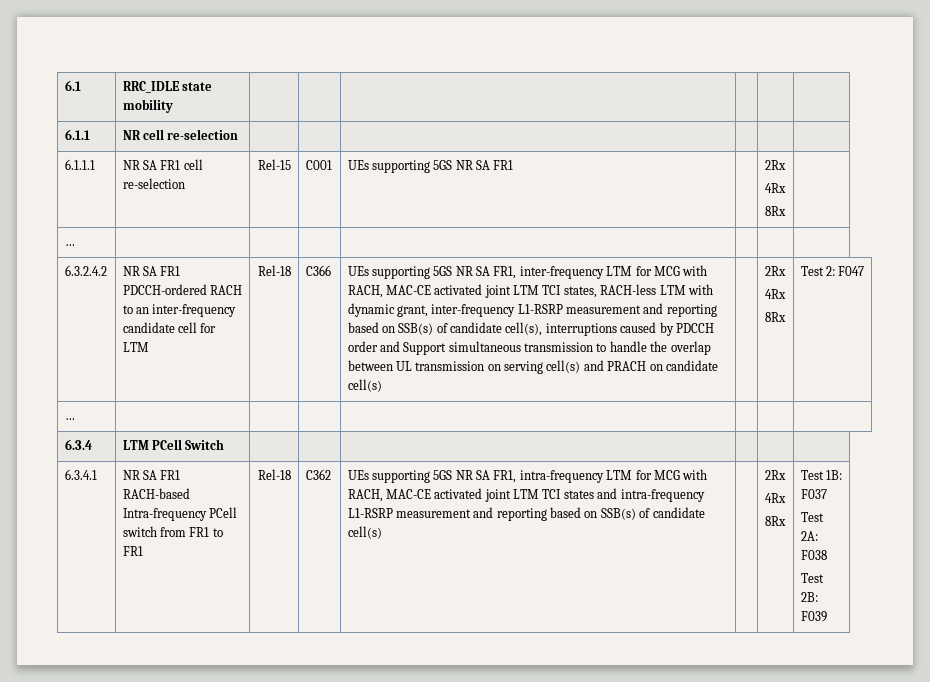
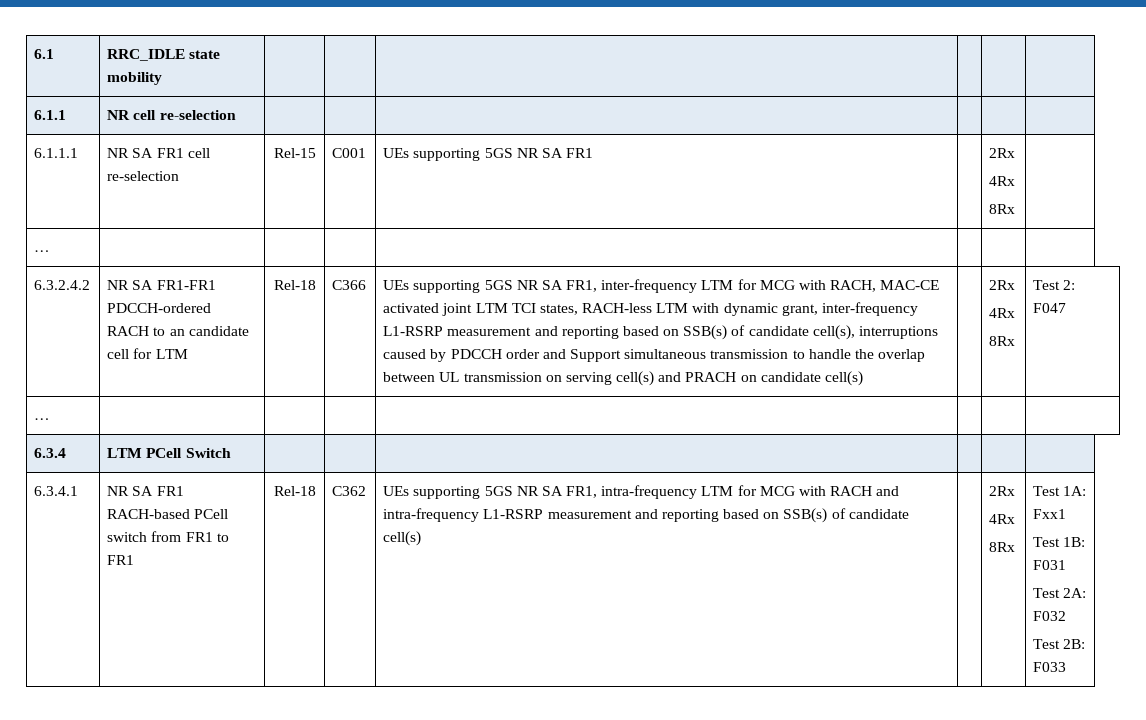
- NR SA FR1 PDCCH-ordered RACH to an inter-frequency candidate cell for LTM
+ NR SA FR1-FR1 PDCCH-ordered RACH to an candidate cell for LTM
- NR SA FR1 RACH-based Intra-frequency PCell switch from FR1 to FR1
+ NR SA FR1 RACH-based PCell switch from FR1 to FR1
- UEs supporting 5GS NR SA FR1, intra-frequency LTM for MCG with RACH, MAC-CE activated joint LTM TCI states and intra-frequency L1-RSRP measurement and reporting based on SSB(s) of candidate cell(s)
+ UEs supporting 5GS NR SA FR1, intra-frequency LTM for MCG with RACH and intra-frequency L1-RSRP measurement and reporting based on SSB(s) of candidate cell(s)
- Test 1B: F037
+ Test 1A: Fxx1
+ Test 1B: F031
- Test 2A: F038
+ Test 2A: F032
- Test 2B: F039
+ Test 2B: F033

